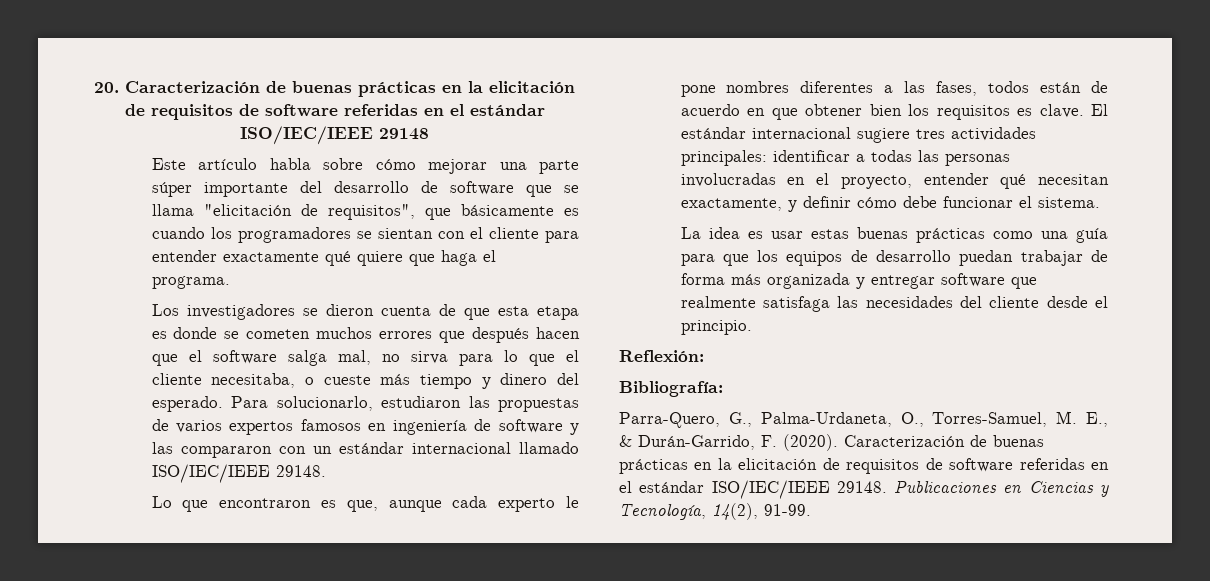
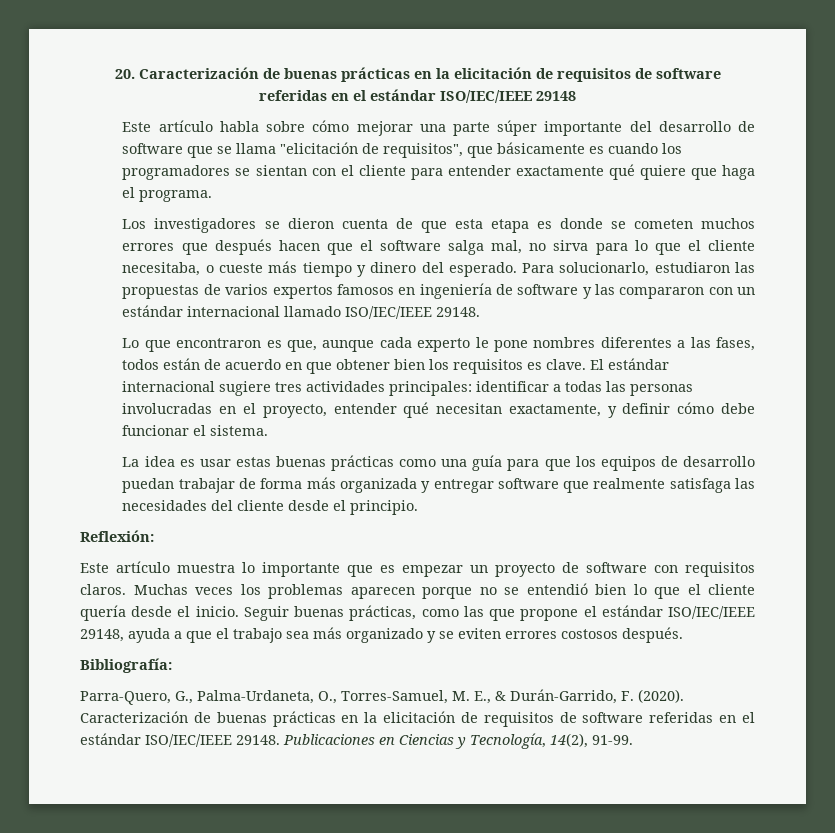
+ Este artículo muestra lo importante que es empezar un proyecto de software con requisitos claros. Muchas veces los problemas aparecen porque no se entendió bien lo que el cliente quería desde el inicio. Seguir buenas prácticas, como las que propone el estándar ISO/IEC/IEEE 29148, ayuda a que el trabajo sea más organizado y se eviten errores costosos después.

